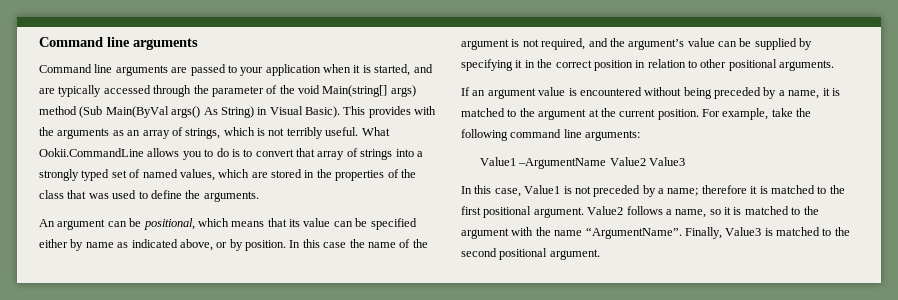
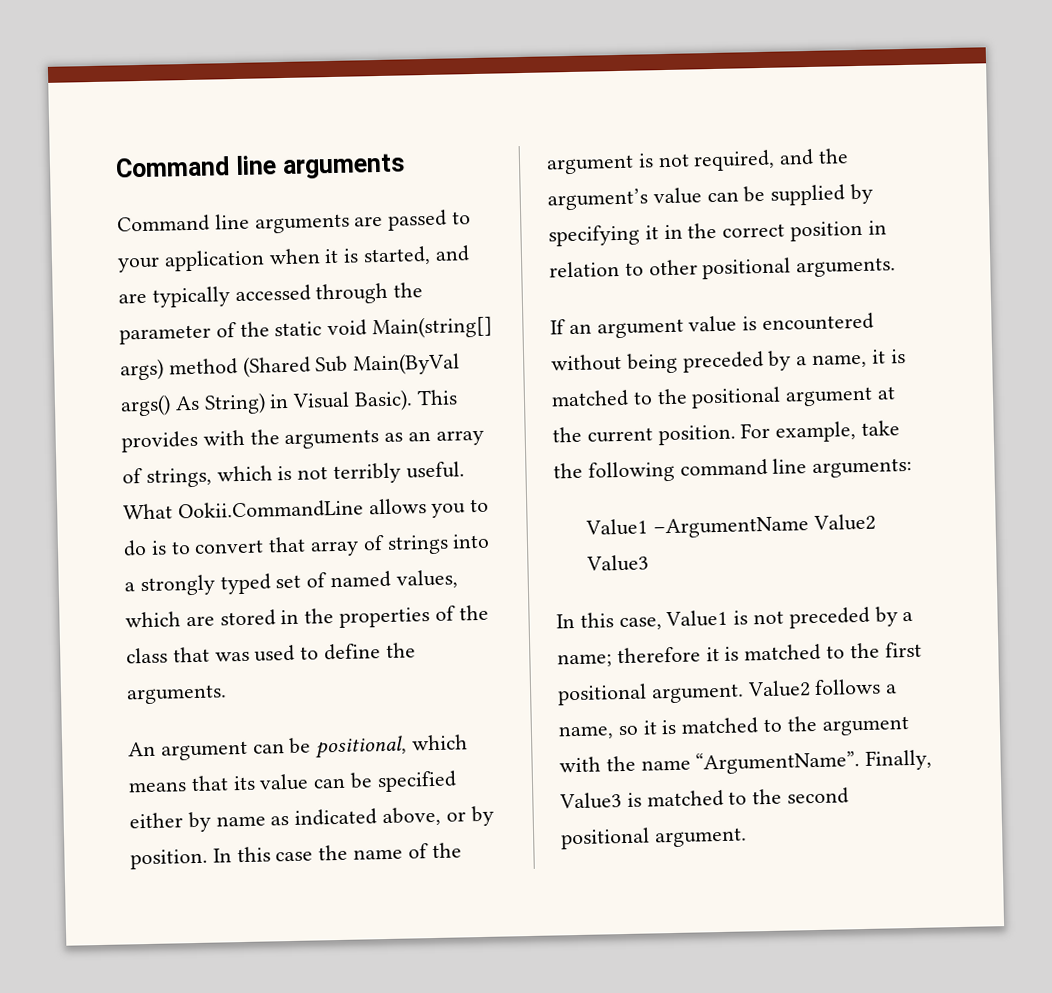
- Command line arguments are passed to your application when it is started, and are typically accessed through the parameter of the void Main(string[] args) method (Sub Main(ByVal args() As String) in Visual Basic).
+ Command line arguments are passed to your application when it is started, and are typically accessed through the parameter of the static void Main(string[] args) method (Shared Sub Main(ByVal args() As String) in Visual Basic).
- If an argument value is encountered without being preceded by a name, it is matched to the argument at the current position.
+ If an argument value is encountered without being preceded by a name, it is matched to the positional argument at the current position.

